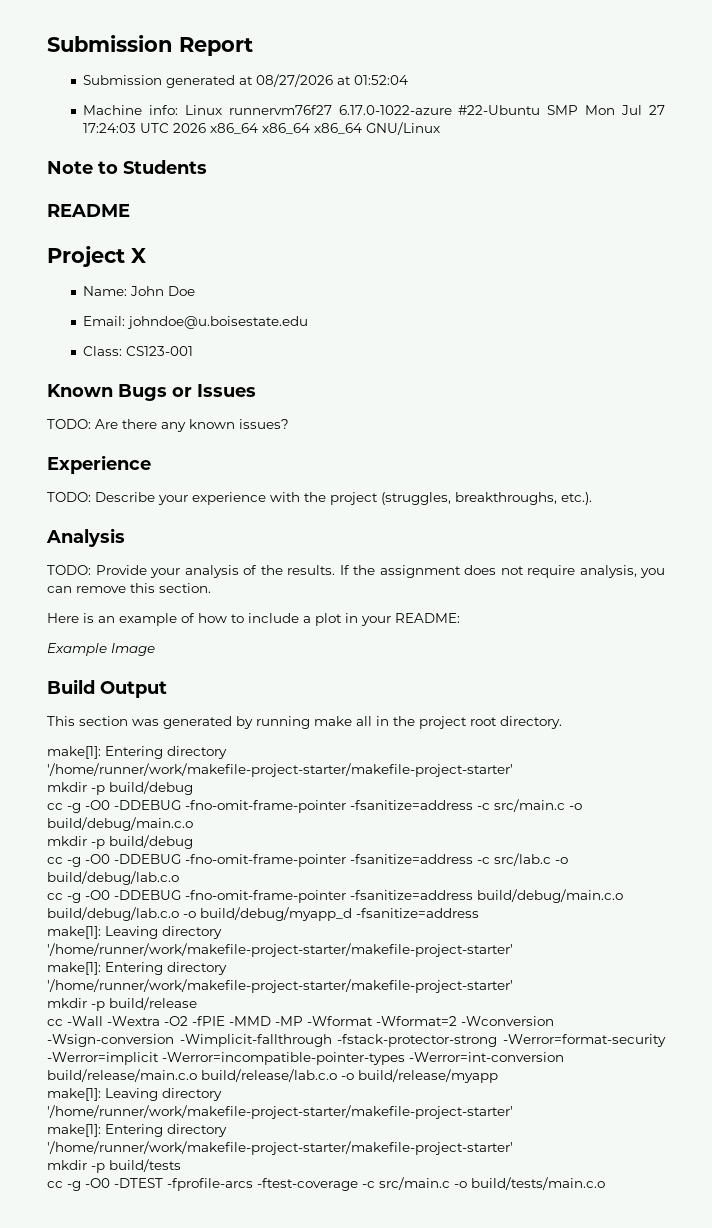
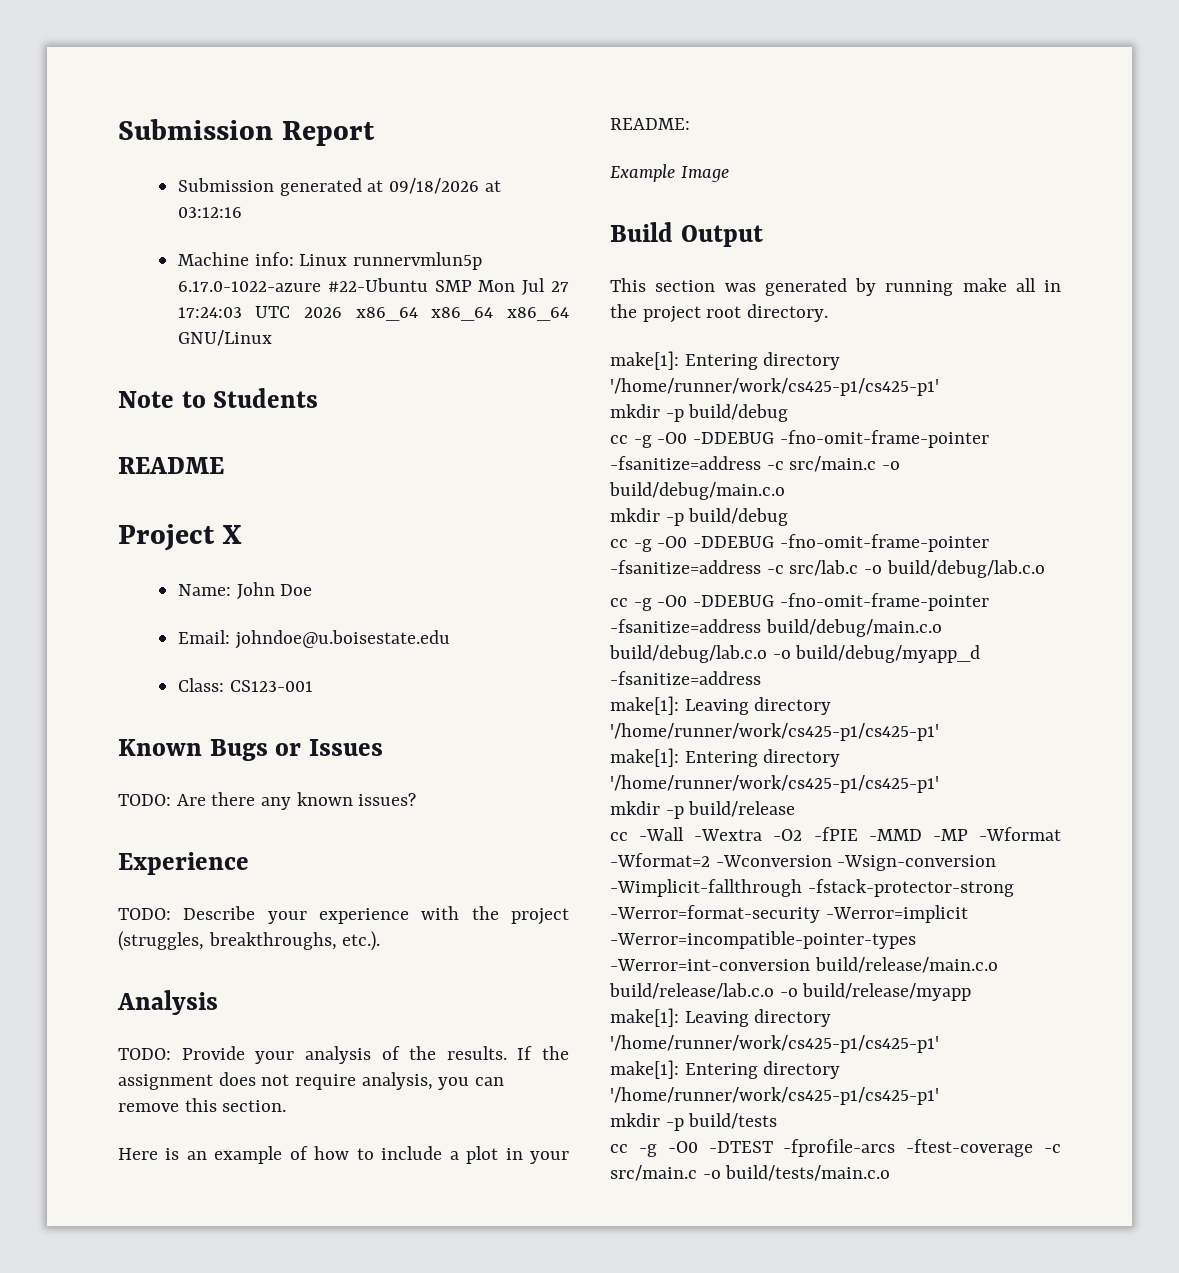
- Submission generated at 08/27/2026 at 01:52:04
+ Submission generated at 09/18/2026 at 03:12:16
- Machine info: Linux runnervm76f27 6.17.0-1022-azure #22-Ubuntu SMP Mon Jul 27 17:24:03 UTC 2026 x86_64 x86_64 x86_64 GNU/Linux
+ Machine info: Linux runnervmlun5p 6.17.0-1022-azure #22-Ubuntu SMP Mon Jul 27 17:24:03 UTC 2026 x86_64 x86_64 x86_64 GNU/Linux
  This section was generated by running make all in the project root directory.
- make[1]: Entering directory '/home/runner/work/makefile-project-starter/makefile-project-starter'
+ make[1]: Entering directory '/home/runner/work/cs425-p1/cs425-p1'
  cc -g -O0 -DDEBUG -fno-omit-frame-pointer -fsanitize=address build/debug/main.c.o build/debug/lab.c.o -o build/debug/myapp_d -fsanitize=address
- make[1]: Leaving directory '/home/runner/work/makefile-project-starter/makefile-project-starter'
- make[1]: Entering directory '/home/runner/work/makefile-project-starter/makefile-project-starter'
+ make[1]: Leaving directory '/home/runner/work/cs425-p1/cs425-p1'
+ make[1]: Entering directory '/home/runner/work/cs425-p1/cs425-p1'
  cc -Wall -Wextra -O2 -fPIE -MMD -MP -Wformat -Wformat=2 -Wconversion -Wsign-conversion -Wimplicit-fallthrough -fstack-protector-strong -Werror=format-security -Werror=implicit -Werror=incompatible-pointer-types -Werror=int-conversion build/release/main.c.o build/release/lab.c.o -o build/release/myapp
- make[1]: Leaving directory '/home/runner/work/makefile-project-starter/makefile-project-starter'
- make[1]: Entering directory '/home/runner/work/makefile-project-starter/makefile-project-starter'
+ make[1]: Leaving directory '/home/runner/work/cs425-p1/cs425-p1'
+ make[1]: Entering directory '/home/runner/work/cs425-p1/cs425-p1'

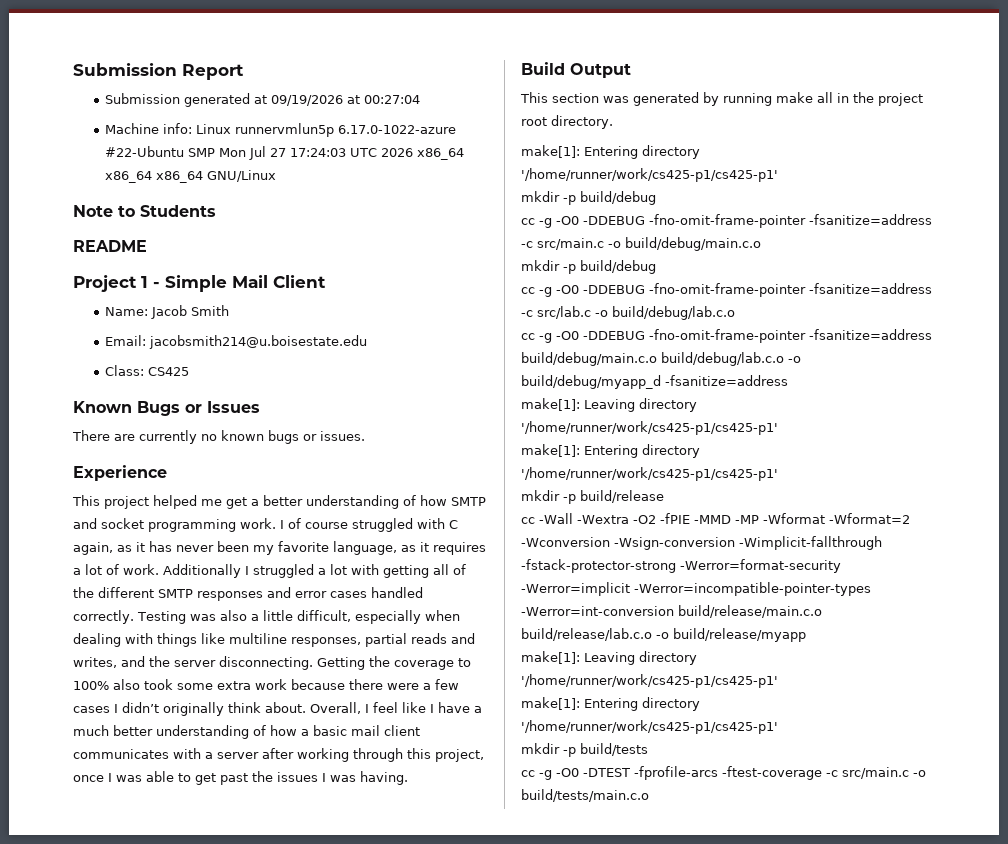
- Submission generated at 09/18/2026 at 03:12:16
+ Submission generated at 09/19/2026 at 00:27:04
- Project X
+ Project 1 - Simple Mail Client
- Name: John Doe
+ Name: Jacob Smith
- Email: johndoe@u.boisestate.edu
+ Email: jacobsmith214@u.boisestate.edu
- Class: CS123-001
+ Class: CS425
- TODO: Are there any known issues?
+ There are currently no known bugs or issues.
  Experience
- TODO: Describe your experience with the project (struggles, breakthroughs, etc.).
- Analysis
- TODO: Provide your analysis of the results. If the assignment does not require analysis, you can remove this section.
- Here is an example of how to include a plot in your README:
- Example Image
+ This project helped me get a better understanding of how SMTP and socket programming work. I of course struggled with C again, as it has never been my favorite language, as it requires a lot of work. Additionally I struggled a lot with getting all of the different SMTP responses and error cases handled correctly. Testing was also a little difficult, especially when dealing with things like multiline responses, partial reads and writes, and the server disconnecting. Getting the coverage to 100% also took some extra work because there were a few cases I didn’t originally think about. Overall, I feel like I have a much better understanding of how a basic mail client communicates with a server after working through this project, once I was able to get past the issues I was having.

